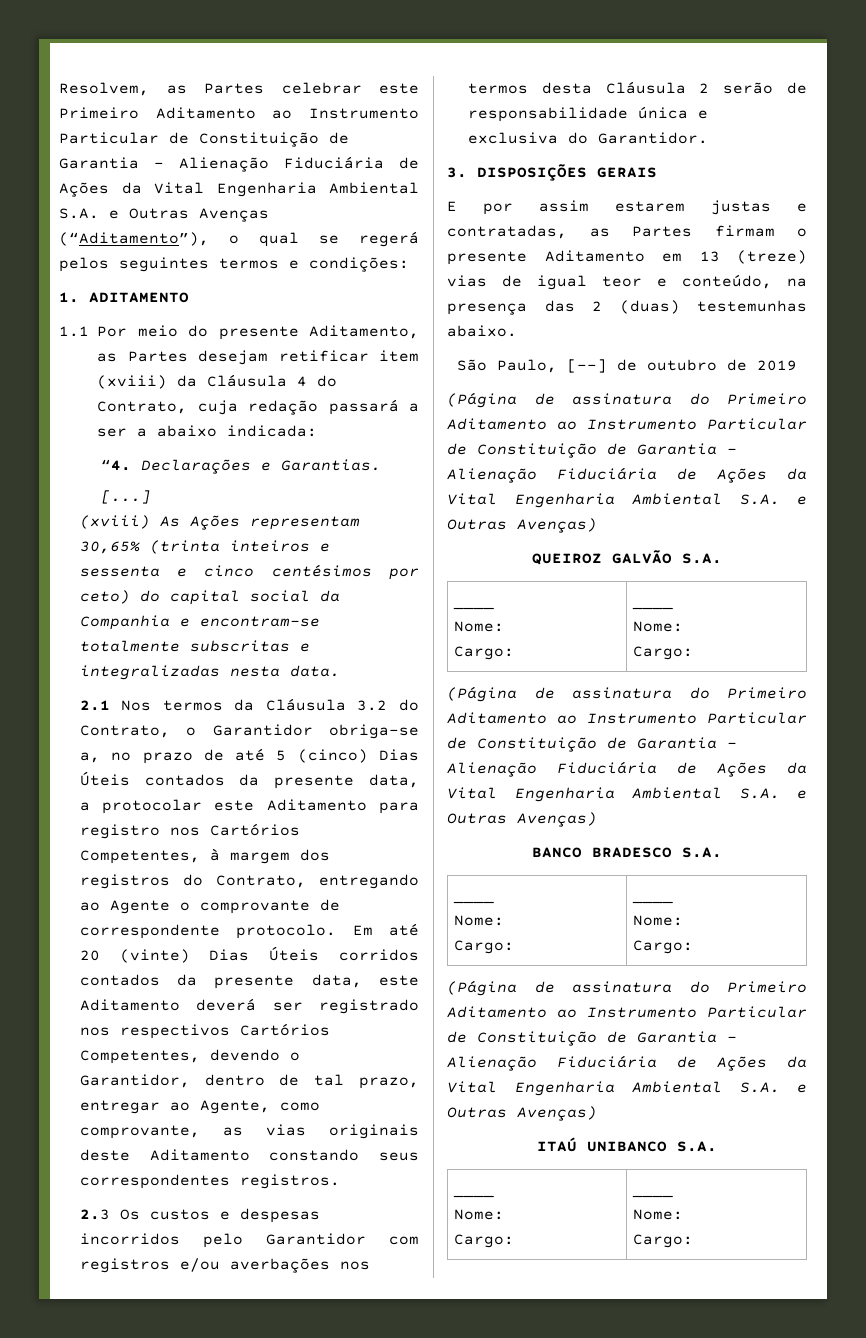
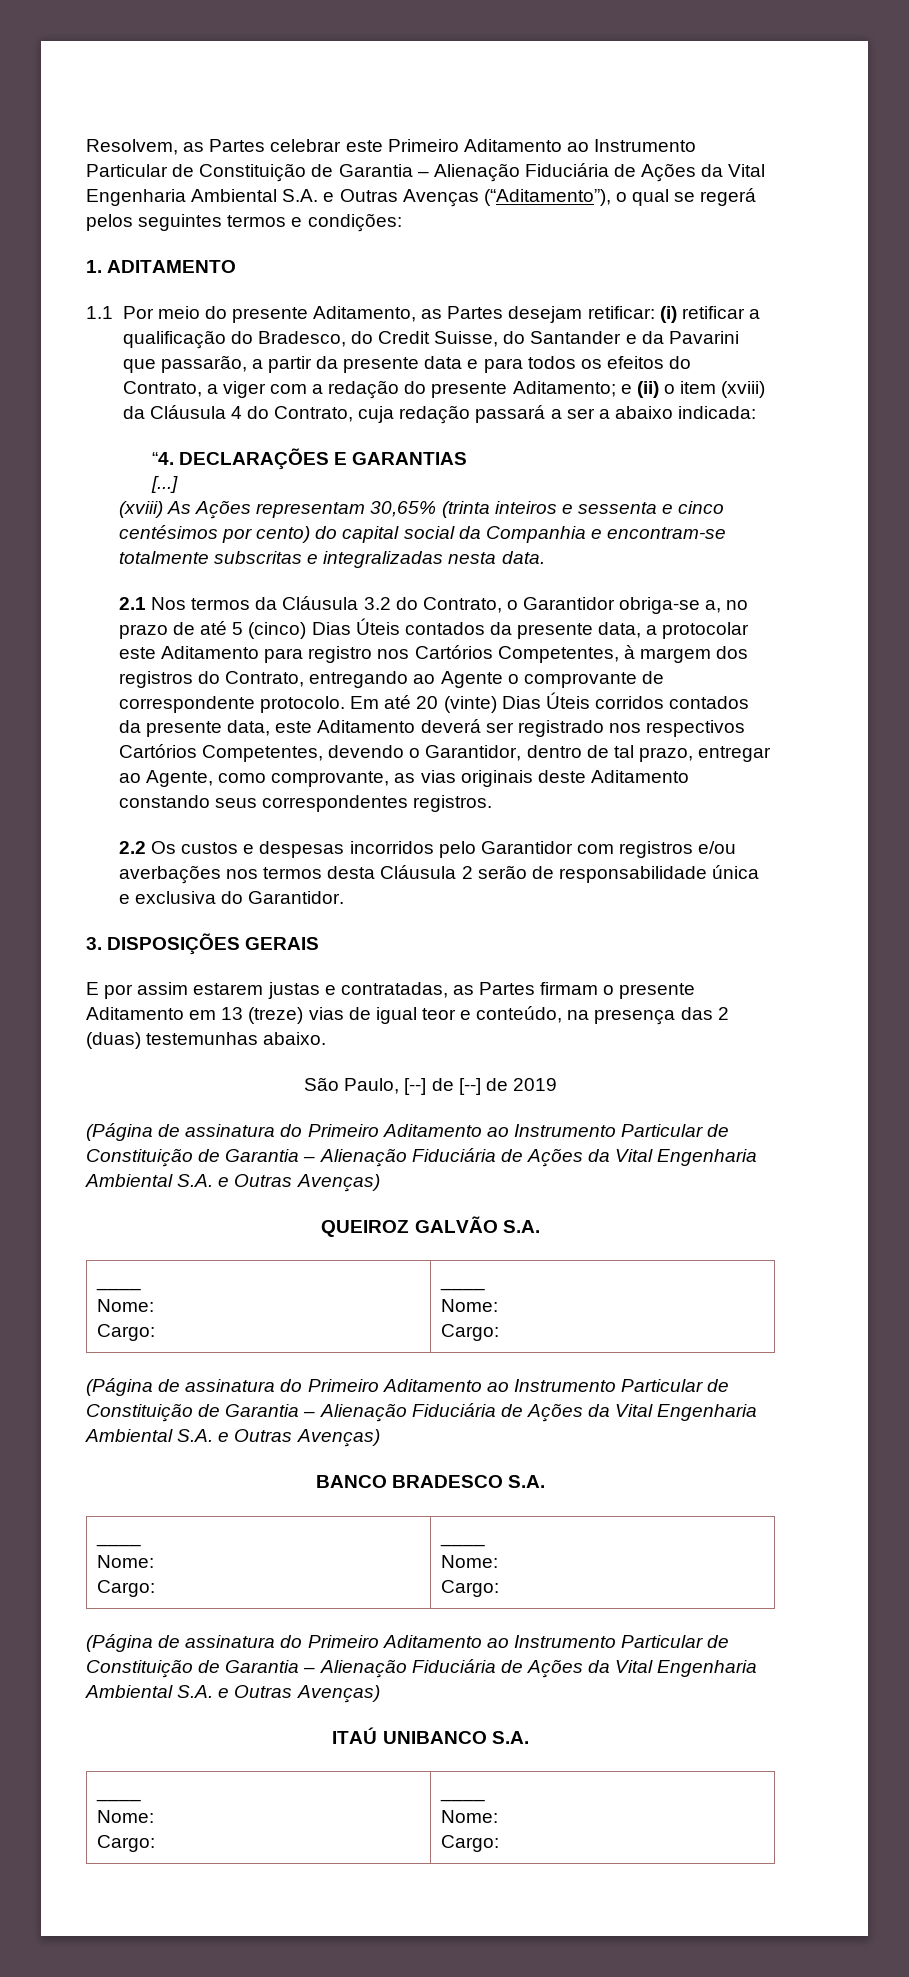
- 1.1 Por meio do presente Aditamento, as Partes desejam retificar item (xviii) da Cláusula 4 do Contrato, cuja redação passará a ser a abaixo indicada:
+ 1.1 Por meio do presente Aditamento, as Partes desejam retificar: (i) retificar a qualificação do Bradesco, do Credit Suisse, do Santander e da Pavarini que passarão, a partir da presente data e para todos os efeitos do Contrato, a viger com a redação do presente Aditamento; e (ii) o item (xviii) da Cláusula 4 do Contrato, cuja redação passará a ser a abaixo indicada:
- “4. Declarações e Garantias.
+ “4. DECLARAÇÕES E GARANTIAS
- (xviii) As Ações representam 30,65% (trinta inteiros e sessenta e cinco centésimos por ceto) do capital social da Companhia e encontram-se totalmente subscritas e integralizadas nesta data.
+ (xviii) As Ações representam 30,65% (trinta inteiros e sessenta e cinco centésimos por cento) do capital social da Companhia e encontram-se totalmente subscritas e integralizadas nesta data.
- 2.3 Os custos e despesas incorridos pelo Garantidor com registros e/ou averbações nos termos desta Cláusula 2 serão de responsabilidade única e exclusiva do Garantidor.
+ 2.2 Os custos e despesas incorridos pelo Garantidor com registros e/ou averbações nos termos desta Cláusula 2 serão de responsabilidade única e exclusiva do Garantidor.
- São Paulo, [--] de outubro de 2019
+ São Paulo, [--] de [--] de 2019

